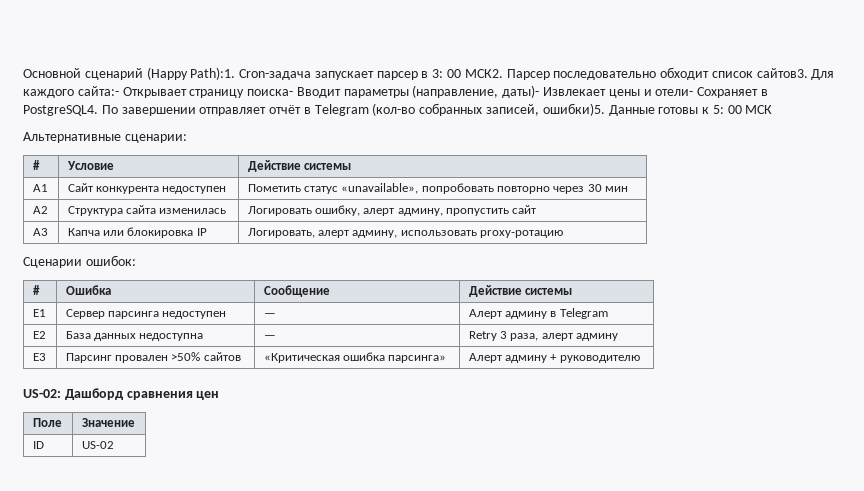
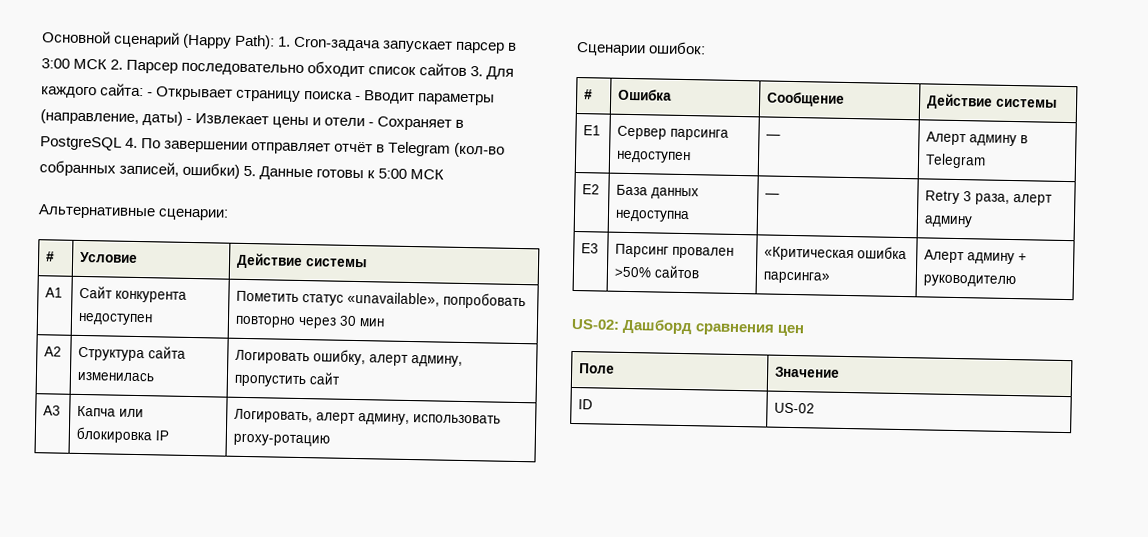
- Основной сценарий (Happy Path):1. Cron-задача запускает парсер в 3: 00 МСК2. Парсер последовательно обходит список сайтов3. Для каждого сайта:- Открывает страницу поиска- Вводит параметры (направление, даты)- Извлекает цены и отели- Сохраняет в PostgreSQL4. По завершении отправляет отчёт в Telegram (кол-во собранных записей, ошибки)5. Данные готовы к 5: 00 МСК
+ Основной сценарий (Happy Path): 1. Cron-задача запускает парсер в 3:00 МСК 2. Парсер последовательно обходит список сайтов 3. Для каждого сайта: - Открывает страницу поиска - Вводит параметры (направление, даты) - Извлекает цены и отели - Сохраняет в PostgreSQL 4. По завершении отправляет отчёт в Telegram (кол-во собранных записей, ошибки) 5. Данные готовы к 5:00 МСК

